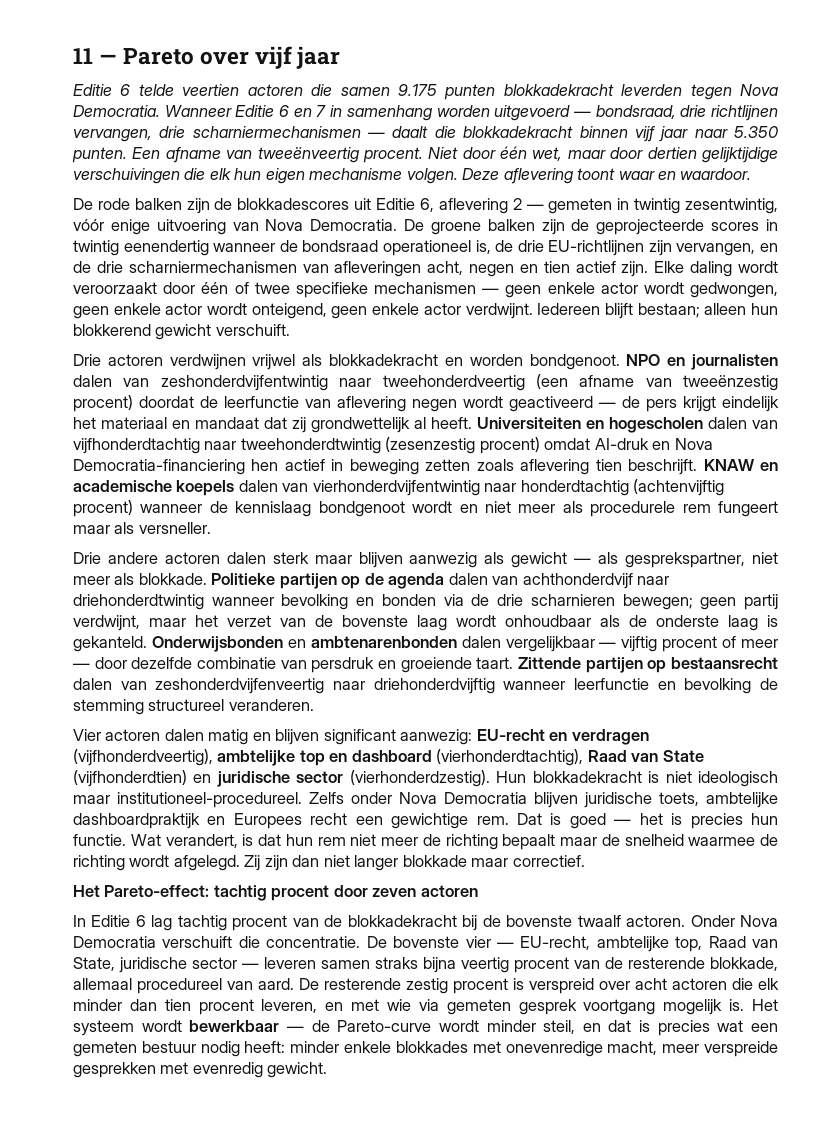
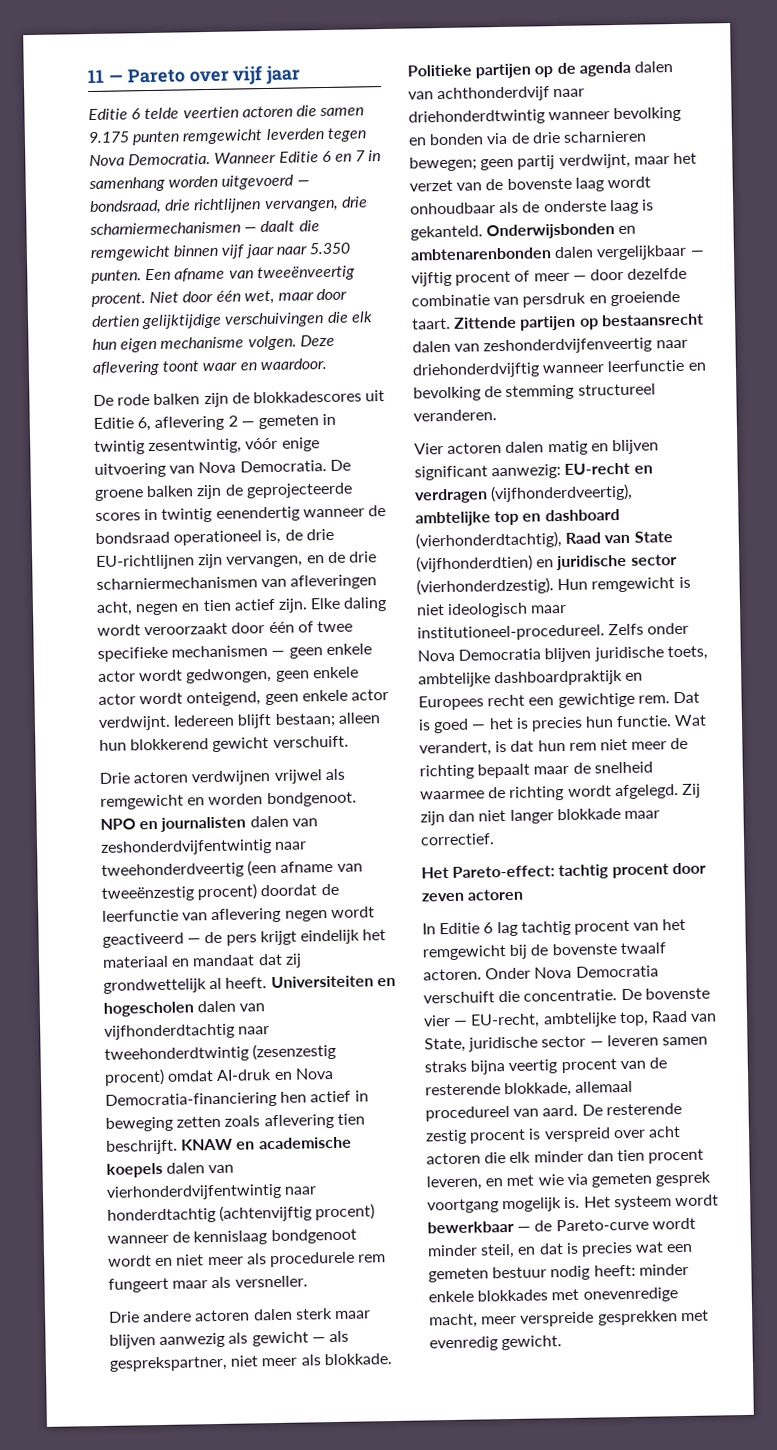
- Editie 6 telde veertien actoren die samen 9.175 punten blokkadekracht leverden tegen Nova Democratia.
+ Editie 6 telde veertien actoren die samen 9.175 punten remgewicht leverden tegen Nova Democratia.
- Wanneer Editie 6 en 7 in samenhang worden uitgevoerd — bondsraad, drie richtlijnen vervangen, drie scharniermechanismen — daalt die blokkadekracht binnen vijf jaar naar 5.350 punten.
+ Wanneer Editie 6 en 7 in samenhang worden uitgevoerd — bondsraad, drie richtlijnen vervangen, drie scharniermechanismen — daalt die remgewicht binnen vijf jaar naar 5.350 punten.
- Drie actoren verdwijnen vrijwel als blokkadekracht en worden bondgenoot.
+ Drie actoren verdwijnen vrijwel als remgewicht en worden bondgenoot.
- Hun blokkadekracht is niet ideologisch maar institutioneel-procedureel.
+ Hun remgewicht is niet ideologisch maar institutioneel-procedureel.
- In Editie 6 lag tachtig procent van de blokkadekracht bij de bovenste twaalf actoren.
+ In Editie 6 lag tachtig procent van het remgewicht bij de bovenste twaalf actoren.

